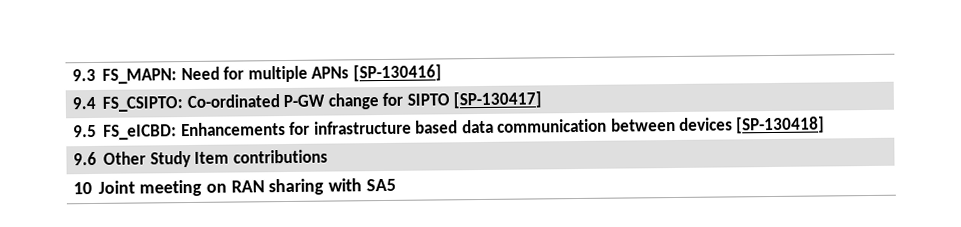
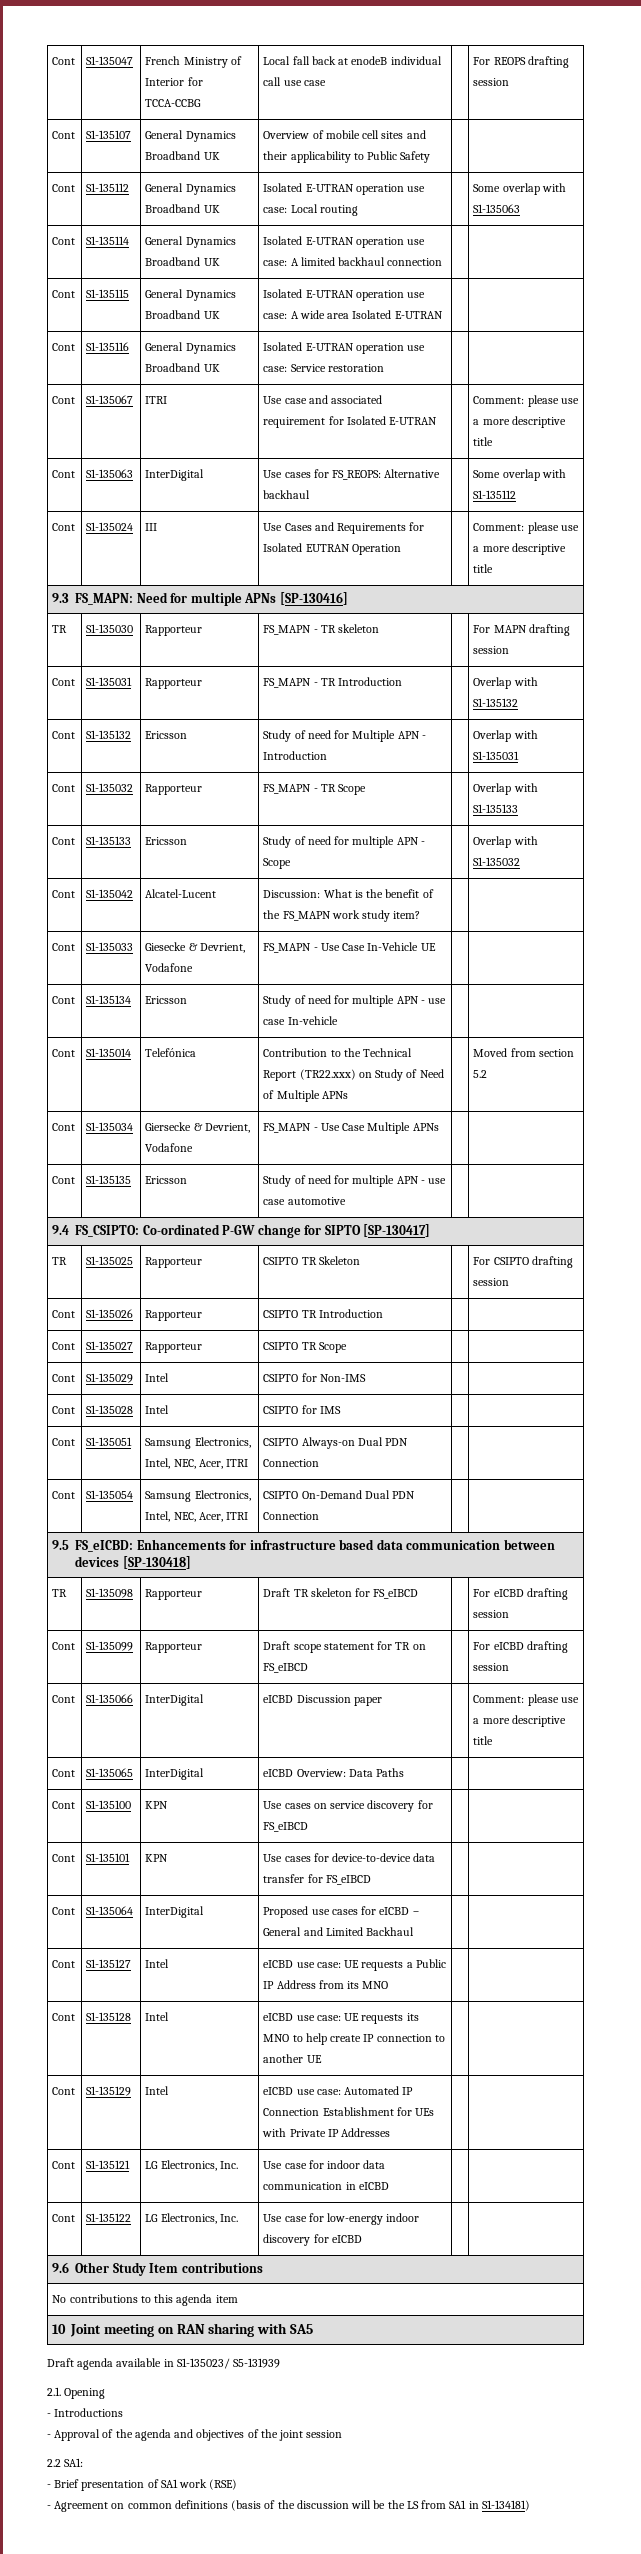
+ Cont | S1-135047 | French Ministry of Interior for TCCA-CCBG | Local fall back at enodeB individual call use case | | For REOPS drafting session
+ Cont | S1-135107 | General Dynamics Broadband UK | Overview of mobile cell sites and their applicability to Public Safety | |
+ Cont | S1-135112 | General Dynamics Broadband UK | Isolated E-UTRAN operation use case: Local routing | | Some overlap with S1-135063
+ Cont | S1-135114 | General Dynamics Broadband UK | Isolated E-UTRAN operation use case: A limited backhaul connection | |
+ Cont | S1-135115 | General Dynamics Broadband UK | Isolated E-UTRAN operation use case: A wide area Isolated E-UTRAN | |
+ Cont | S1-135116 | General Dynamics Broadband UK | Isolated E-UTRAN operation use case: Service restoration | |
+ Cont | S1-135067 | ITRI | Use case and associated requirement for Isolated E-UTRAN | | Comment: please use a more descriptive title
+ Cont | S1-135063 | InterDigital | Use cases for FS_REOPS: Alternative backhaul | | Some overlap with S1-135112
+ Cont | S1-135024 | III | Use Cases and Requirements for Isolated EUTRAN Operation | | Comment: please use a more descriptive title
+ TR | S1-135030 | Rapporteur | FS_MAPN - TR skeleton | | For MAPN drafting session
+ Cont | S1-135031 | Rapporteur | FS_MAPN - TR Introduction | | Overlap with S1-135132
+ Cont | S1-135132 | Ericsson | Study of need for Multiple APN - Introduction | | Overlap with S1-135031
+ Cont | S1-135032 | Rapporteur | FS_MAPN - TR Scope | | Overlap with S1-135133
+ Cont | S1-135133 | Ericsson | Study of need for multiple APN - Scope | | Overlap with S1-135032
+ Cont | S1-135042 | Alcatel-Lucent | Discussion: What is the benefit of the FS_MAPN work study item? | |
+ Cont | S1-135033 | Giesecke & Devrient, Vodafone | FS_MAPN - Use Case In-Vehicle UE | |
+ Cont | S1-135134 | Ericsson | Study of need for multiple APN - use case In-vehicle | |
+ Cont | S1-135014 | Telefónica | Contribution to the Technical Report (TR22.xxx) on Study of Need of Multiple APNs | | Moved from section 5.2
+ Cont | S1-135034 | Giersecke & Devrient, Vodafone | FS_MAPN - Use Case Multiple APNs | |
+ Cont | S1-135135 | Ericsson | Study of need for multiple APN - use case automotive | |
+ TR | S1-135025 | Rapporteur | CSIPTO TR Skeleton | | For CSIPTO drafting session
+ Cont | S1-135026 | Rapporteur | CSIPTO TR Introduction | |
+ Cont | S1-135027 | Rapporteur | CSIPTO TR Scope | |
+ Cont | S1-135029 | Intel | CSIPTO for Non-IMS | |
+ Cont | S1-135028 | Intel | CSIPTO for IMS | |
+ Cont | S1-135051 | Samsung Electronics, Intel, NEC, Acer, ITRI | CSIPTO Always-on Dual PDN Connection | |
+ Cont | S1-135054 | Samsung Electronics, Intel, NEC, Acer, ITRI | CSIPTO On-Demand Dual PDN Connection | |
+ TR | S1-135098 | Rapporteur | Draft TR skeleton for FS_eIBCD | | For eICBD drafting session
+ Cont | S1-135099 | Rapporteur | Draft scope statement for TR on FS_eIBCD | | For eICBD drafting session
+ Cont | S1-135066 | InterDigital | eICBD Discussion paper | | Comment: please use a more descriptive title
+ Cont | S1-135065 | InterDigital | eICBD Overview: Data Paths | |
+ Cont | S1-135100 | KPN | Use cases on service discovery for FS_eIBCD | |
+ Cont | S1-135101 | KPN | Use cases for device-to-device data transfer for FS_eIBCD | |
+ Cont | S1-135064 | InterDigital | Proposed use cases for eICBD – General and Limited Backhaul | |
+ Cont | S1-135127 | Intel | eICBD use case: UE requests a Public IP Address from its MNO | |
+ Cont | S1-135128 | Intel | eICBD use case: UE requests its MNO to help create IP connection to another UE | |
+ Cont | S1-135129 | Intel | eICBD use case: Automated IP Connection Establishment for UEs with Private IP Addresses | |
+ Cont | S1-135121 | LG Electronics, Inc. | Use case for indoor data communication in eICBD | |
+ Cont | S1-135122 | LG Electronics, Inc. | Use case for low-energy indoor discovery for eICBD | |
+ No contributions to this agenda item
+ Draft agenda available in S1-135023/ S5-131939
+ 2.1. Opening
+ - Introductions
+ - Approval of the agenda and objectives of the joint session
+ 2.2 SA1:
+ - Brief presentation of SA1 work (RSE)
+ - Agreement on common definitions (basis of the discussion will be the LS from SA1 in S1-134181)

